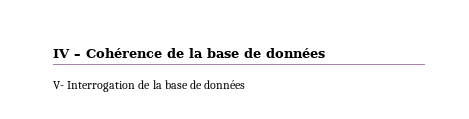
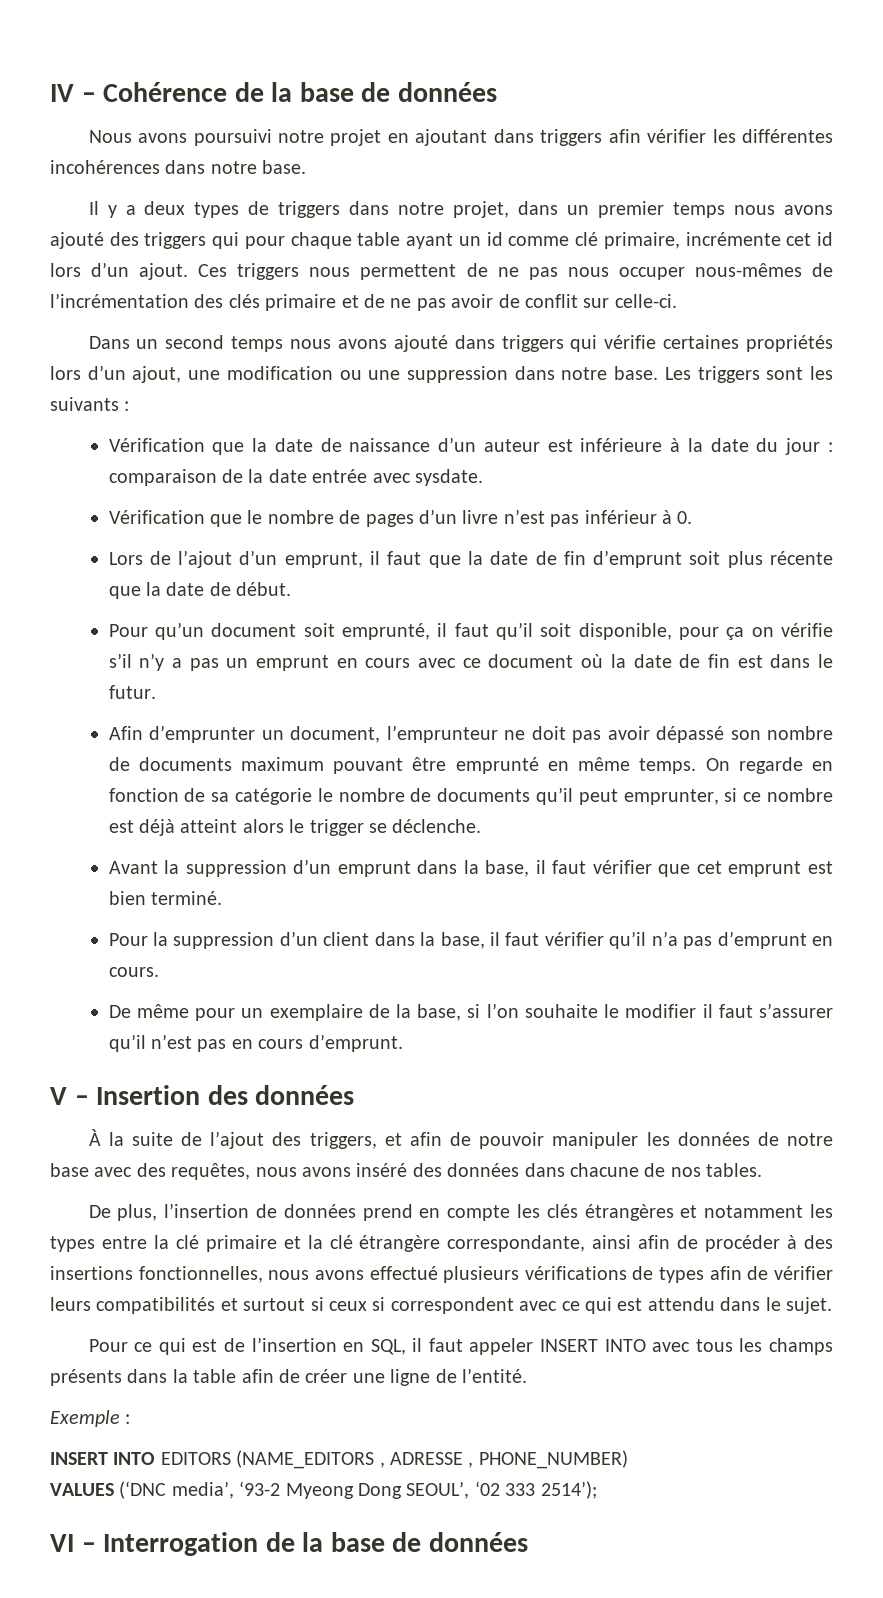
- V- Interrogation de la base de données
+ Nous avons poursuivi notre projet en ajoutant dans triggers afin vérifier les différentes incohérences dans notre base.
+ Il y a deux types de triggers dans notre projet, dans un premier temps nous avons ajouté des triggers qui pour chaque table ayant un id comme clé primaire, incrémente cet id lors d’un ajout. Ces triggers nous permettent de ne pas nous occuper nous-mêmes de l’incrémentation des clés primaire et de ne pas avoir de conflit sur celle-ci.
+ Dans un second temps nous avons ajouté dans triggers qui vérifie certaines propriétés lors d’un ajout, une modification ou une suppression dans notre base. Les triggers sont les suivants :
+ Vérification que la date de naissance d’un auteur est inférieure à la date du jour : comparaison de la date entrée avec sysdate.
+ Vérification que le nombre de pages d’un livre n’est pas inférieur à 0.
+ Lors de l’ajout d’un emprunt, il faut que la date de fin d’emprunt soit plus récente que la date de début.
+ Pour qu’un document soit emprunté, il faut qu’il soit disponible, pour ça on vérifie s’il n’y a pas un emprunt en cours avec ce document où la date de fin est dans le futur.
+ Afin d’emprunter un document, l’emprunteur ne doit pas avoir dépassé son nombre de documents maximum pouvant être emprunté en même temps. On regarde en fonction de sa catégorie le nombre de documents qu’il peut emprunter, si ce nombre est déjà atteint alors le trigger se déclenche.
+ Avant la suppression d’un emprunt dans la base, il faut vérifier que cet emprunt est bien terminé.
+ Pour la suppression d’un client dans la base, il faut vérifier qu’il n’a pas d’emprunt en cours.
+ De même pour un exemplaire de la base, si l’on souhaite le modifier il faut s’assurer qu’il n’est pas en cours d’emprunt.
+ V – Insertion des données
+ À la suite de l’ajout des triggers, et afin de pouvoir manipuler les données de notre base avec des requêtes, nous avons inséré des données dans chacune de nos tables.
+ De plus, l’insertion de données prend en compte les clés étrangères et notamment les types entre la clé primaire et la clé étrangère correspondante, ainsi afin de procéder à des insertions fonctionnelles, nous avons effectué plusieurs vérifications de types afin de vérifier leurs compatibilités et surtout si ceux si correspondent avec ce qui est attendu dans le sujet.
+ Pour ce qui est de l’insertion en SQL, il faut appeler INSERT INTO avec tous les champs présents dans la table afin de créer une ligne de l’entité.
+ Exemple :
+ INSERT INTO EDITORS (NAME_EDITORS , ADRESSE , PHONE_NUMBER)
+ VALUES (‘DNC media’, ‘93-2 Myeong Dong SEOUL’, ‘02 333 2514’);
+ VI – Interrogation de la base de données

